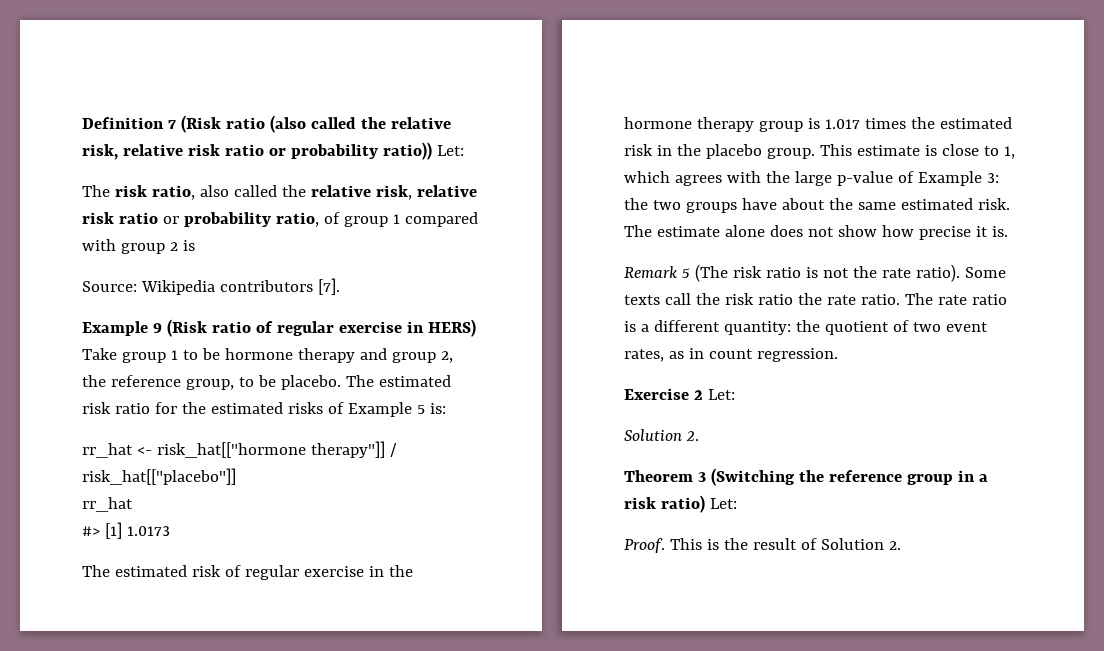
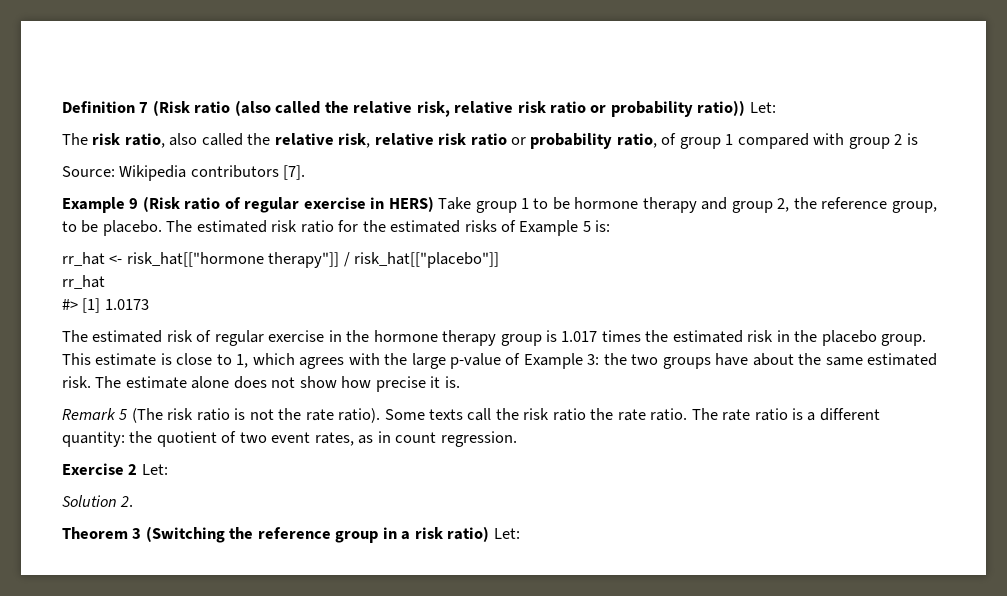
- Proof. This is the result of Solution 2.

